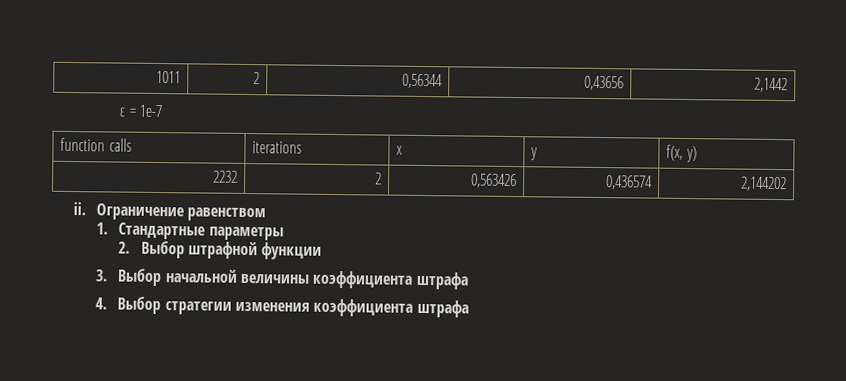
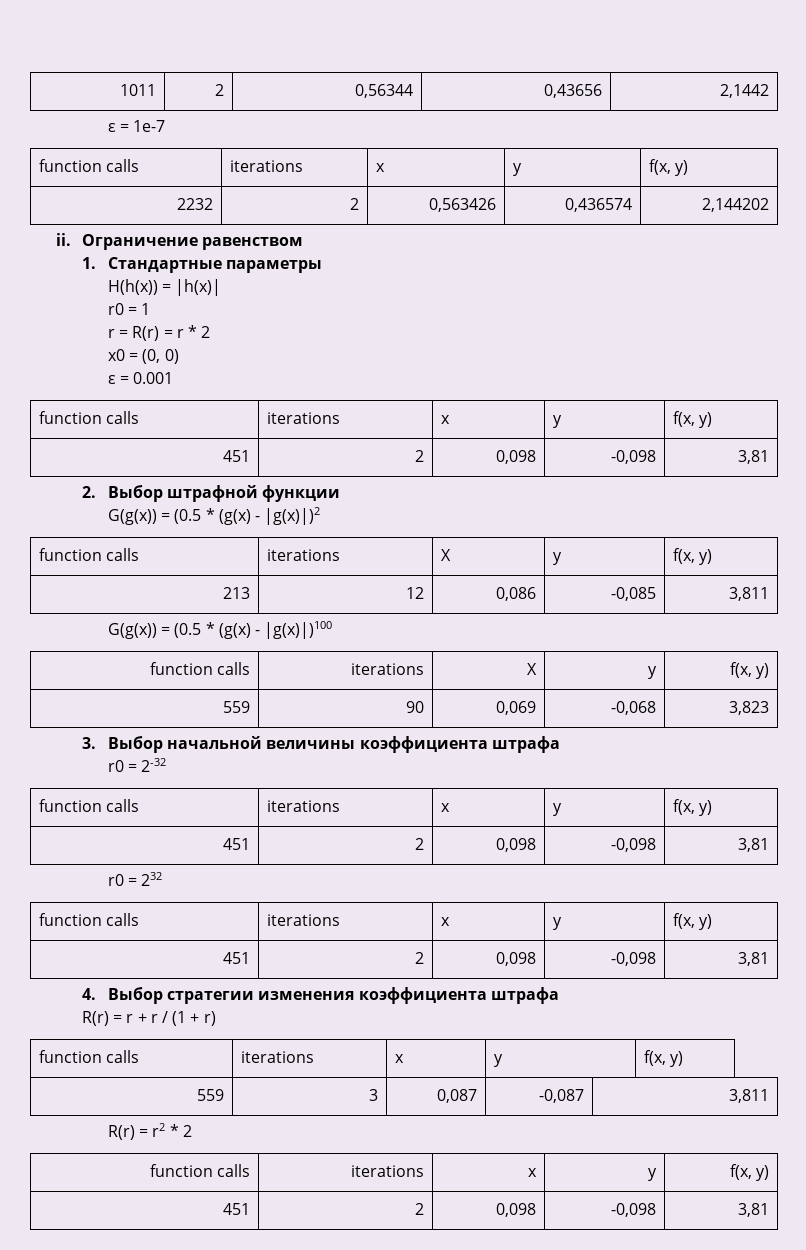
+ H(h(x)) = |h(x)|
+ r0 = 1
+ r = R(r) = r * 2
+ x0 = (0, 0)
+ ε = 0.001
+ function calls | iterations | x | y | f(x, y)
+ 451 | 2 | 0,098 | -0,098 | 3,81
  2. Выбор штрафной функции
+ G(g(x)) = (0.5 * (g(x) - |g(x)|)2
+ function calls | iterations | X | y | f(x, y)
+ 213 | 12 | 0,086 | -0,085 | 3,811
+ G(g(x)) = (0.5 * (g(x) - |g(x)|)100
+ function calls | iterations | X | y | f(x, y)
+ 559 | 90 | 0,069 | -0,068 | 3,823
+ r0 = 2-32
+ function calls | iterations | x | y | f(x, y)
+ 451 | 2 | 0,098 | -0,098 | 3,81
+ r0 = 232
+ function calls | iterations | x | y | f(x, y)
+ 451 | 2 | 0,098 | -0,098 | 3,81
+ R(r) = r + r / (1 + r)
+ function calls | iterations | x | y | f(x, y)
+ 559 | 3 | 0,087 | -0,087 | 3,811
+ R(r) = r2 * 2
+ function calls | iterations | x | y | f(x, y)
+ 451 | 2 | 0,098 | -0,098 | 3,81

